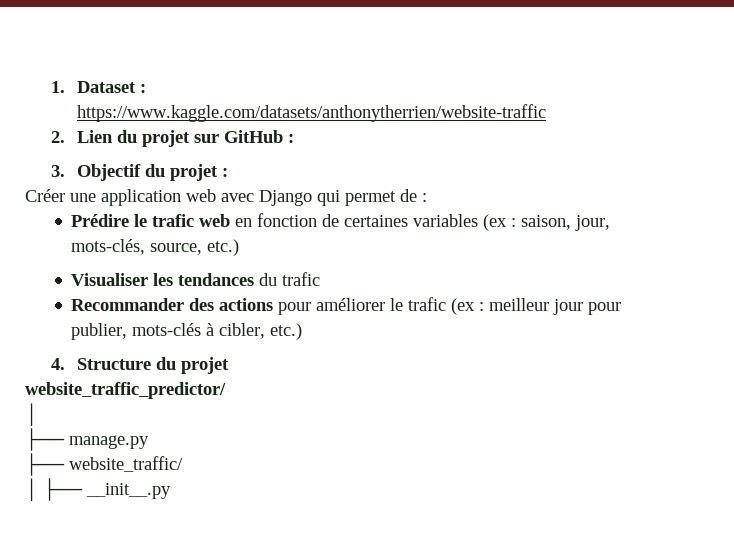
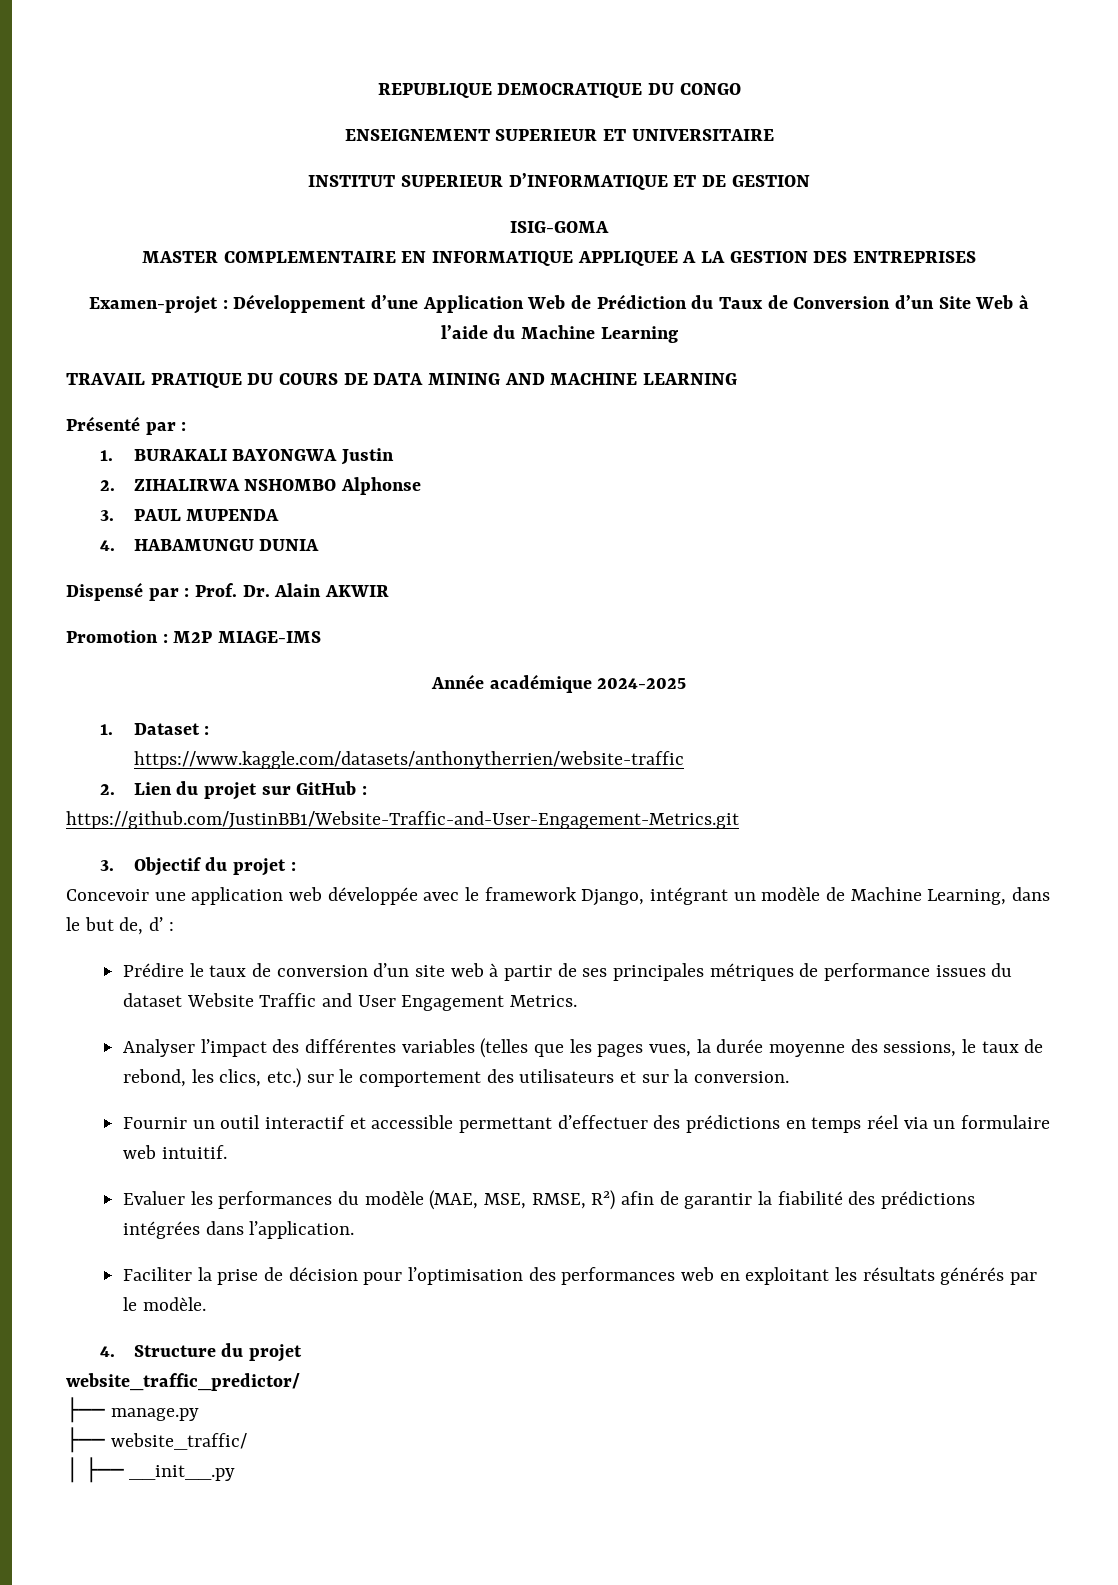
+ REPUBLIQUE DEMOCRATIQUE DU CONGO
+ ENSEIGNEMENT SUPERIEUR ET UNIVERSITAIRE
+ INSTITUT SUPERIEUR D’INFORMATIQUE ET DE GESTION
+ ISIG-GOMA
+ MASTER COMPLEMENTAIRE EN INFORMATIQUE APPLIQUEE A LA GESTION DES ENTREPRISES
+ Examen-projet : Développement d’une Application Web de Prédiction du Taux de Conversion d’un Site Web à l’aide du Machine Learning
+ TRAVAIL PRATIQUE DU COURS DE DATA MINING AND MACHINE LEARNING
+ Présenté par :
+ 1. BURAKALI BAYONGWA Justin
+ 2. ZIHALIRWA NSHOMBO Alphonse
+ 3. PAUL MUPENDA
+ 4. HABAMUNGU DUNIA
+ Dispensé par : Prof. Dr. Alain AKWIR
+ Promotion : M2P MIAGE-IMS
+ Année académique 2024-2025
+ https://github.com/JustinBB1/Website-Traffic-and-User-Engagement-Metrics.git
- Créer une application web avec Django qui permet de :
- Prédire le trafic web en fonction de certaines variables (ex : saison, jour, mots-clés, source, etc.)
- Visualiser les tendances du trafic
- Recommander des actions pour améliorer le trafic (ex : meilleur jour pour publier, mots-clés à cibler, etc.)
+ Concevoir une application web développée avec le framework Django, intégrant un modèle de Machine Learning, dans le but de, d’ :
+ Prédire le taux de conversion d’un site web à partir de ses principales métriques de performance issues du dataset Website Traffic and User Engagement Metrics.
+ Analyser l’impact des différentes variables (telles que les pages vues, la durée moyenne des sessions, le taux de rebond, les clics, etc.) sur le comportement des utilisateurs et sur la conversion.
+ Fournir un outil interactif et accessible permettant d’effectuer des prédictions en temps réel via un formulaire web intuitif.
+ Evaluer les performances du modèle (MAE, MSE, RMSE, R²) afin de garantir la fiabilité des prédictions intégrées dans l’application.
+ Faciliter la prise de décision pour l’optimisation des performances web en exploitant les résultats générés par le modèle.
  website_traffic_predictor/
- │

